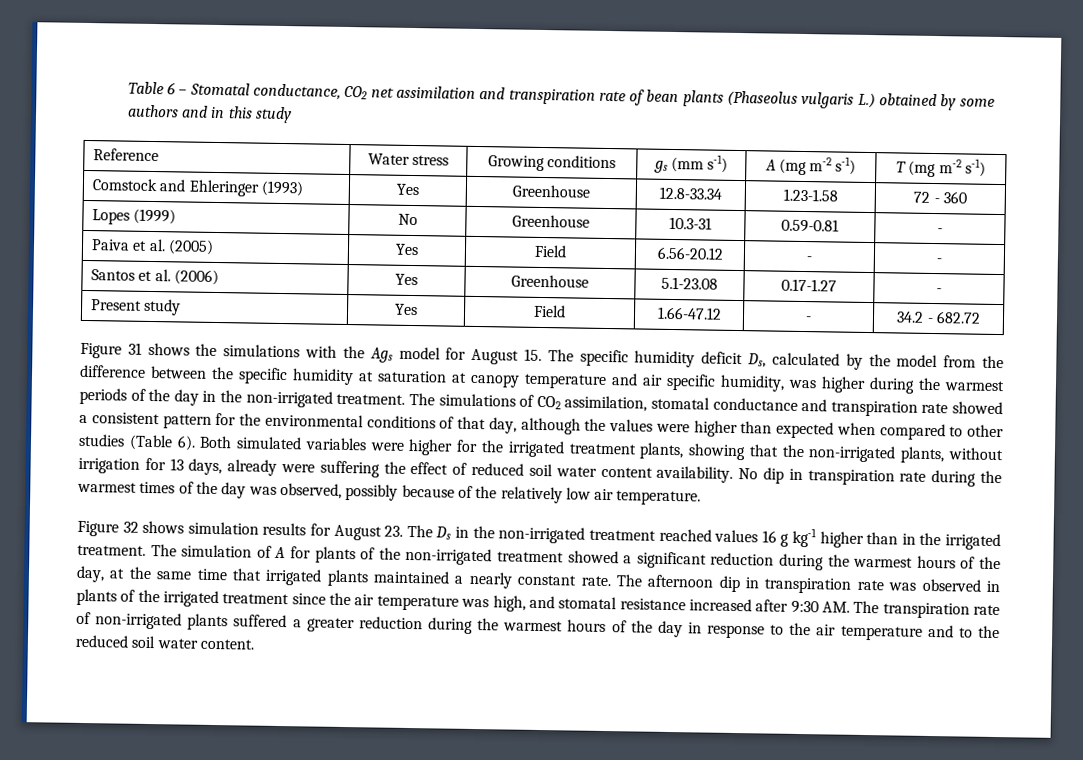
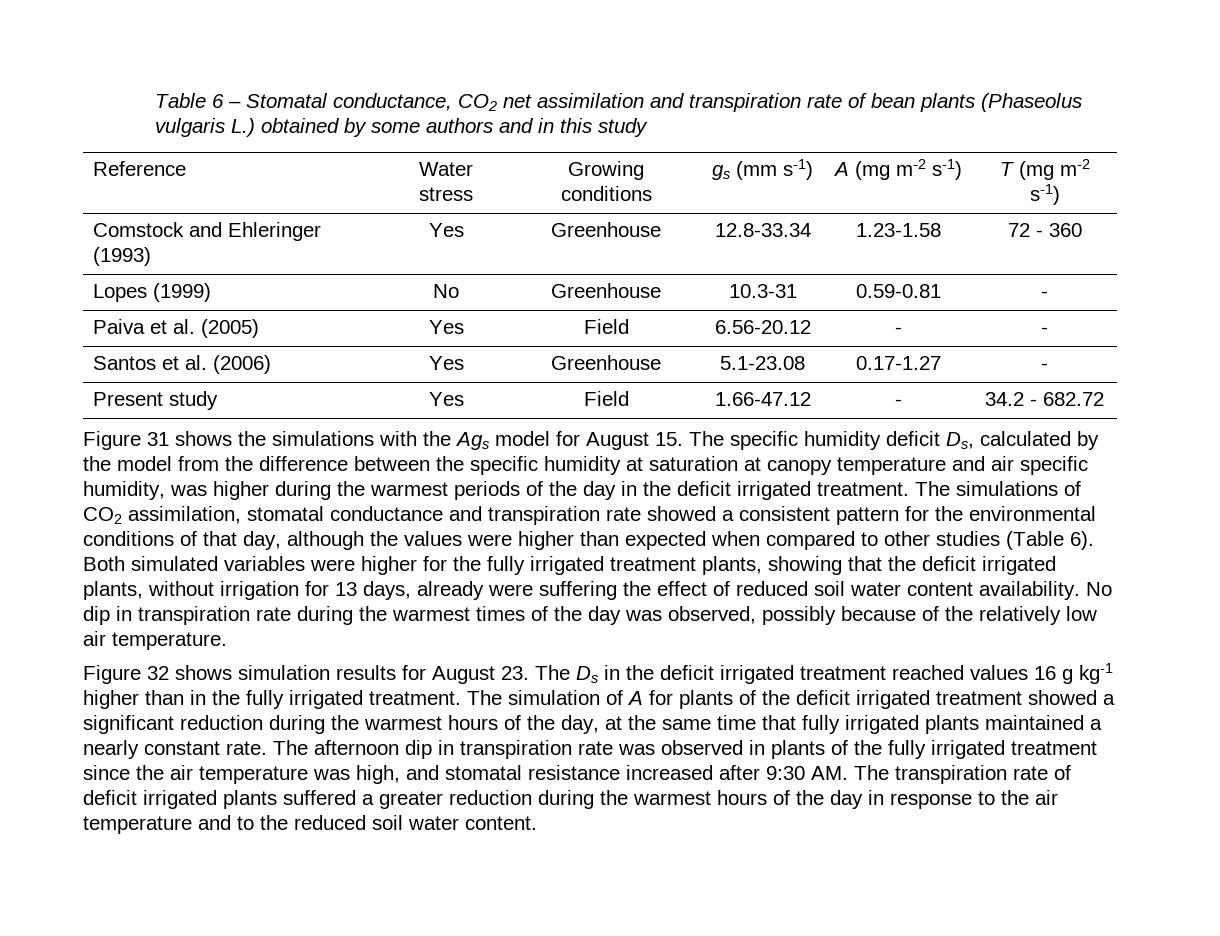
- Figure 31 shows the simulations with the Ags model for August 15. The specific humidity deficit Ds, calculated by the model from the difference between the specific humidity at saturation at canopy temperature and air specific humidity, was higher during the warmest periods of the day in the non-irrigated treatment.
+ Figure 31 shows the simulations with the Ags model for August 15. The specific humidity deficit Ds, calculated by the model from the difference between the specific humidity at saturation at canopy temperature and air specific humidity, was higher during the warmest periods of the day in the deficit irrigated treatment.
- Both simulated variables were higher for the irrigated treatment plants, showing that the non-irrigated plants, without irrigation for 13 days, already were suffering the effect of reduced soil water content availability.
+ Both simulated variables were higher for the fully irrigated treatment plants, showing that the deficit irrigated plants, without irrigation for 13 days, already were suffering the effect of reduced soil water content availability.
- Figure 32 shows simulation results for August 23. The Ds in the non-irrigated treatment reached values 16 g kg-1 higher than in the irrigated treatment.
+ Figure 32 shows simulation results for August 23. The Ds in the deficit irrigated treatment reached values 16 g kg-1 higher than in the fully irrigated treatment.
- The simulation of A for plants of the non-irrigated treatment showed a significant reduction during the warmest hours of the day, at the same time that irrigated plants maintained a nearly constant rate.
+ The simulation of A for plants of the deficit irrigated treatment showed a significant reduction during the warmest hours of the day, at the same time that fully irrigated plants maintained a nearly constant rate.
- The afternoon dip in transpiration rate was observed in plants of the irrigated treatment since the air temperature was high, and stomatal resistance increased after 9:30 AM. The transpiration rate of non-irrigated plants suffered a greater reduction during the warmest hours of the day in response to the air temperature and to the reduced soil water content.
+ The afternoon dip in transpiration rate was observed in plants of the fully irrigated treatment since the air temperature was high, and stomatal resistance increased after 9:30 AM. The transpiration rate of deficit irrigated plants suffered a greater reduction during the warmest hours of the day in response to the air temperature and to the reduced soil water content.

